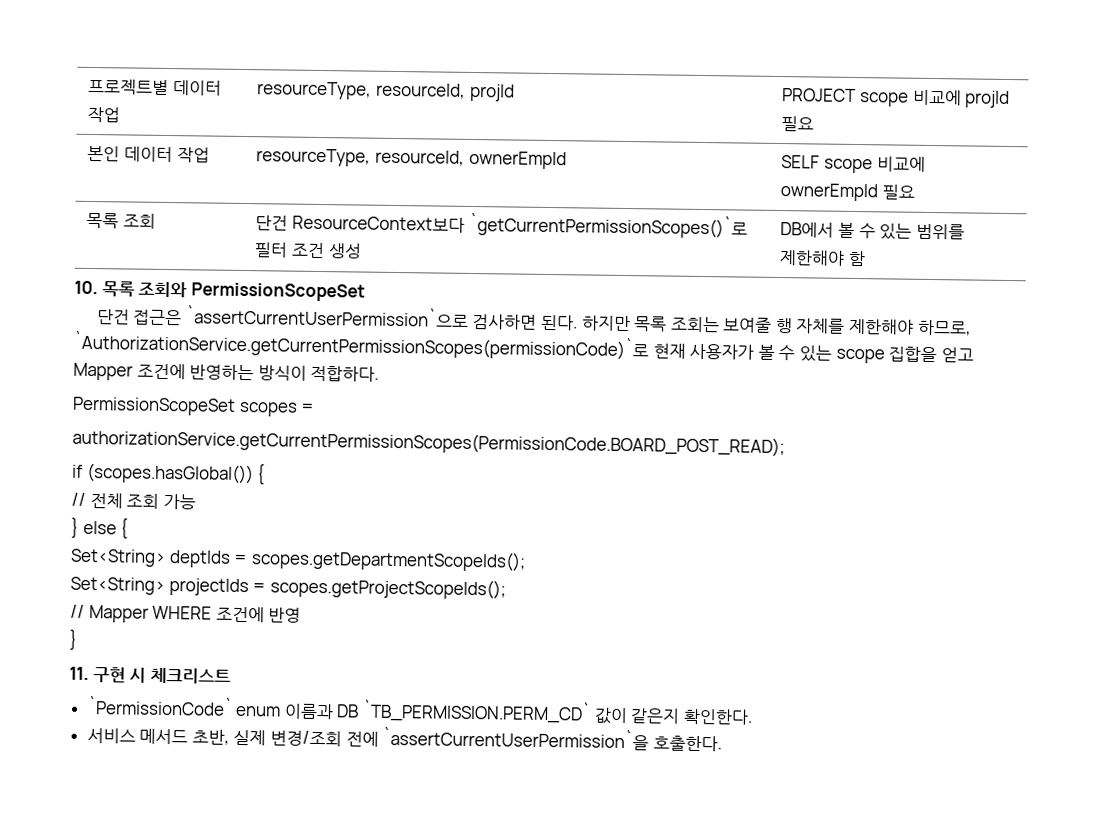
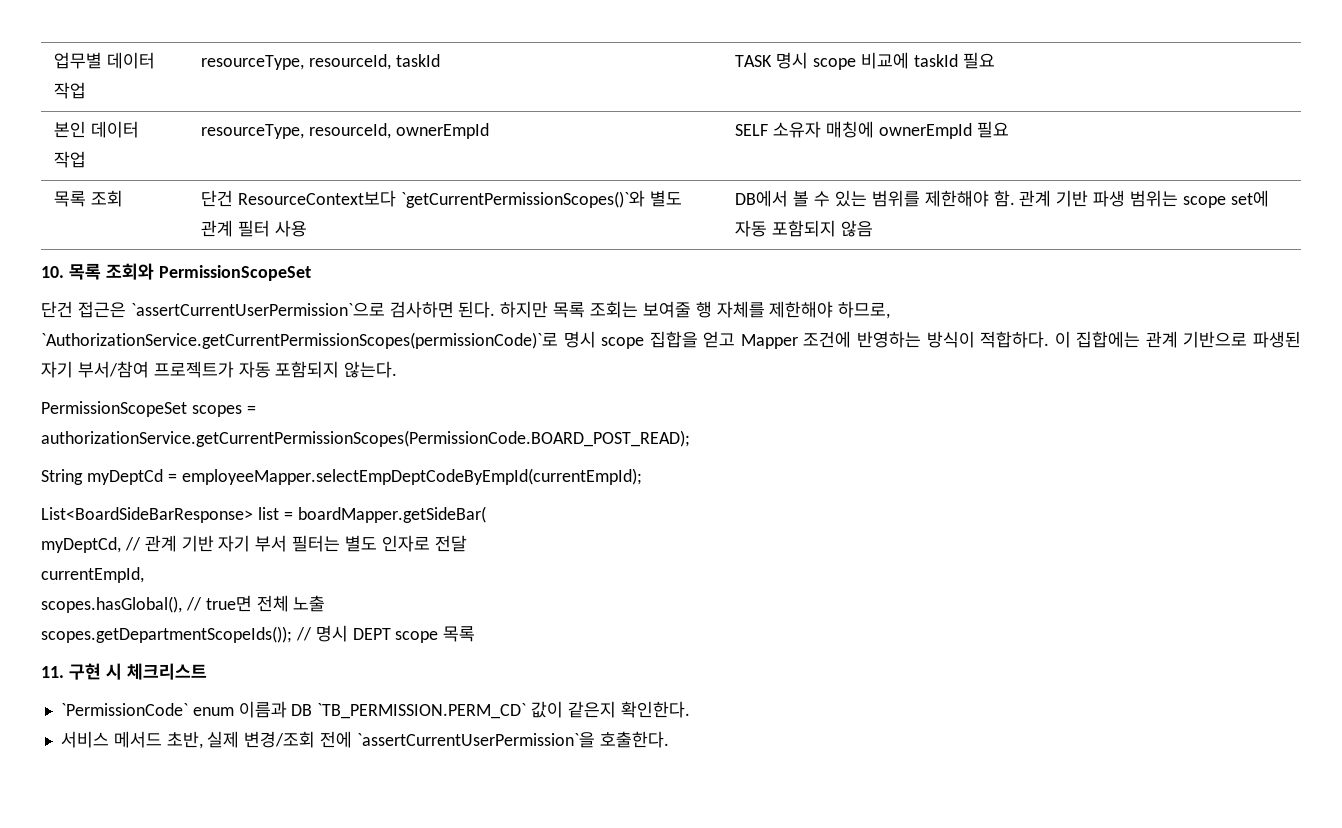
- 프로젝트별 데이터 작업 | resourceType, resourceId, projId | PROJECT scope 비교에 projId 필요
+ 업무별 데이터 작업 | resourceType, resourceId, taskId | TASK 명시 scope 비교에 taskId 필요
- 본인 데이터 작업 | resourceType, resourceId, ownerEmpId | SELF scope 비교에 ownerEmpId 필요
+ 본인 데이터 작업 | resourceType, resourceId, ownerEmpId | SELF 소유자 매칭에 ownerEmpId 필요
- 목록 조회 | 단건 ResourceContext보다 `getCurrentPermissionScopes()`로 필터 조건 생성 | DB에서 볼 수 있는 범위를 제한해야 함
+ 목록 조회 | 단건 ResourceContext보다 `getCurrentPermissionScopes()`와 별도 관계 필터 사용 | DB에서 볼 수 있는 범위를 제한해야 함. 관계 기반 파생 범위는 scope set에 자동 포함되지 않음
- 하지만 목록 조회는 보여줄 행 자체를 제한해야 하므로, `AuthorizationService.getCurrentPermissionScopes(permissionCode)`로 현재 사용자가 볼 수 있는 scope 집합을 얻고 Mapper 조건에 반영하는 방식이 적합하다.
+ 하지만 목록 조회는 보여줄 행 자체를 제한해야 하므로, `AuthorizationService.getCurrentPermissionScopes(permissionCode)`로 명시 scope 집합을 얻고 Mapper 조건에 반영하는 방식이 적합하다. 이 집합에는 관계 기반으로 파생된 자기 부서/참여 프로젝트가 자동 포함되지 않는다.
  PermissionScopeSet scopes =
  authorizationService.getCurrentPermissionScopes(PermissionCode.BOARD_POST_READ);
- if (scopes.hasGlobal()) {
- // 전체 조회 가능
- } else {
- Set<String> deptIds = scopes.getDepartmentScopeIds();
- Set<String> projectIds = scopes.getProjectScopeIds();
- // Mapper WHERE 조건에 반영
- }
+ String myDeptCd = employeeMapper.selectEmpDeptCodeByEmpId(currentEmpId);
+ List<BoardSideBarResponse> list = boardMapper.getSideBar(
+ myDeptCd, // 관계 기반 자기 부서 필터는 별도 인자로 전달
+ currentEmpId,
+ scopes.hasGlobal(), // true면 전체 노출
+ scopes.getDepartmentScopeIds()); // 명시 DEPT scope 목록

